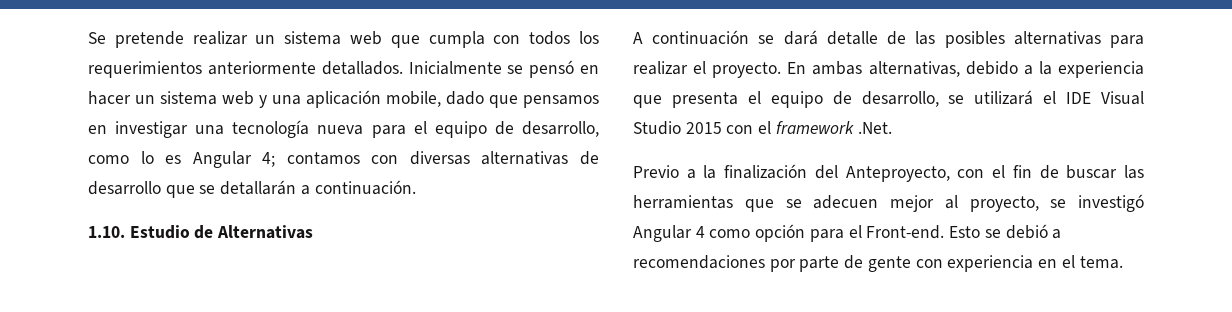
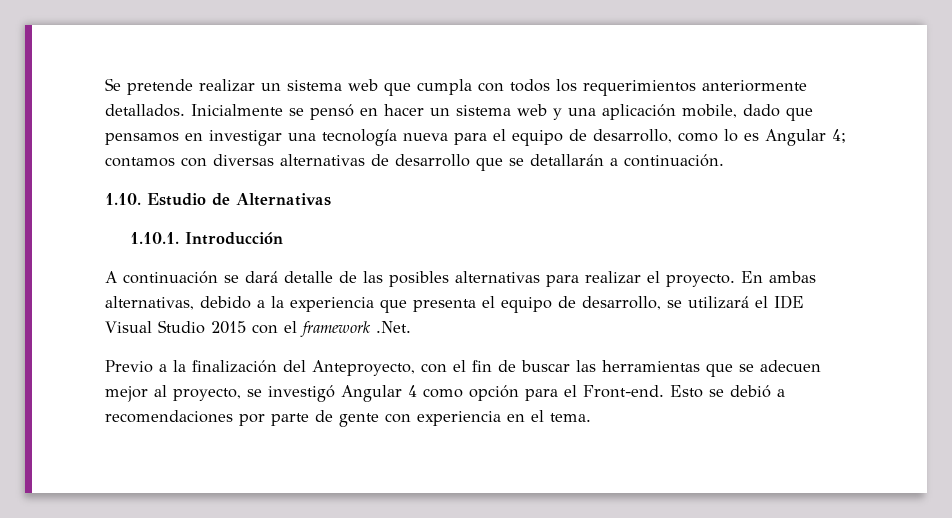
+ 1.10.1. Introducción

